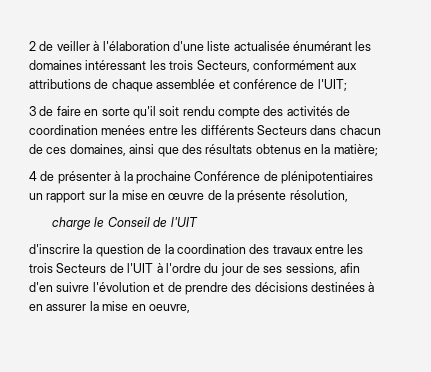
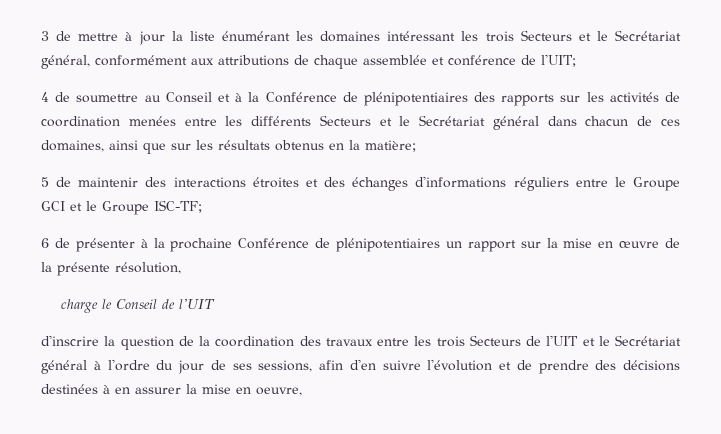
- 2 de veiller à l'élaboration d'une liste actualisée énumérant les domaines intéressant les trois Secteurs, conformément aux attributions de chaque assemblée et conférence de l'UIT;
+ 3 de mettre à jour la liste énumérant les domaines intéressant les trois Secteurs et le Secrétariat général, conformément aux attributions de chaque assemblée et conférence de l'UIT;
- 3 de faire en sorte qu'il soit rendu compte des activités de coordination menées entre les différents Secteurs dans chacun de ces domaines, ainsi que des résultats obtenus en la matière;
+ 4 de soumettre au Conseil et à la Conférence de plénipotentiaires des rapports sur les activités de coordination menées entre les différents Secteurs et le Secrétariat général dans chacun de ces domaines, ainsi que sur les résultats obtenus en la matière;
- 4 de présenter à la prochaine Conférence de plénipotentiaires un rapport sur la mise en œuvre de la présente résolution,
+ 5 de maintenir des interactions étroites et des échanges d'informations réguliers entre le Groupe GCI et le Groupe ISC-TF;
+ 6 de présenter à la prochaine Conférence de plénipotentiaires un rapport sur la mise en œuvre de la présente résolution,
- d'inscrire la question de la coordination des travaux entre les trois Secteurs de l'UIT à l'ordre du jour de ses sessions, afin d'en suivre l'évolution et de prendre des décisions destinées à en assurer la mise en oeuvre,
+ d'inscrire la question de la coordination des travaux entre les trois Secteurs de l'UIT et le Secrétariat général à l'ordre du jour de ses sessions, afin d'en suivre l'évolution et de prendre des décisions destinées à en assurer la mise en oeuvre,

